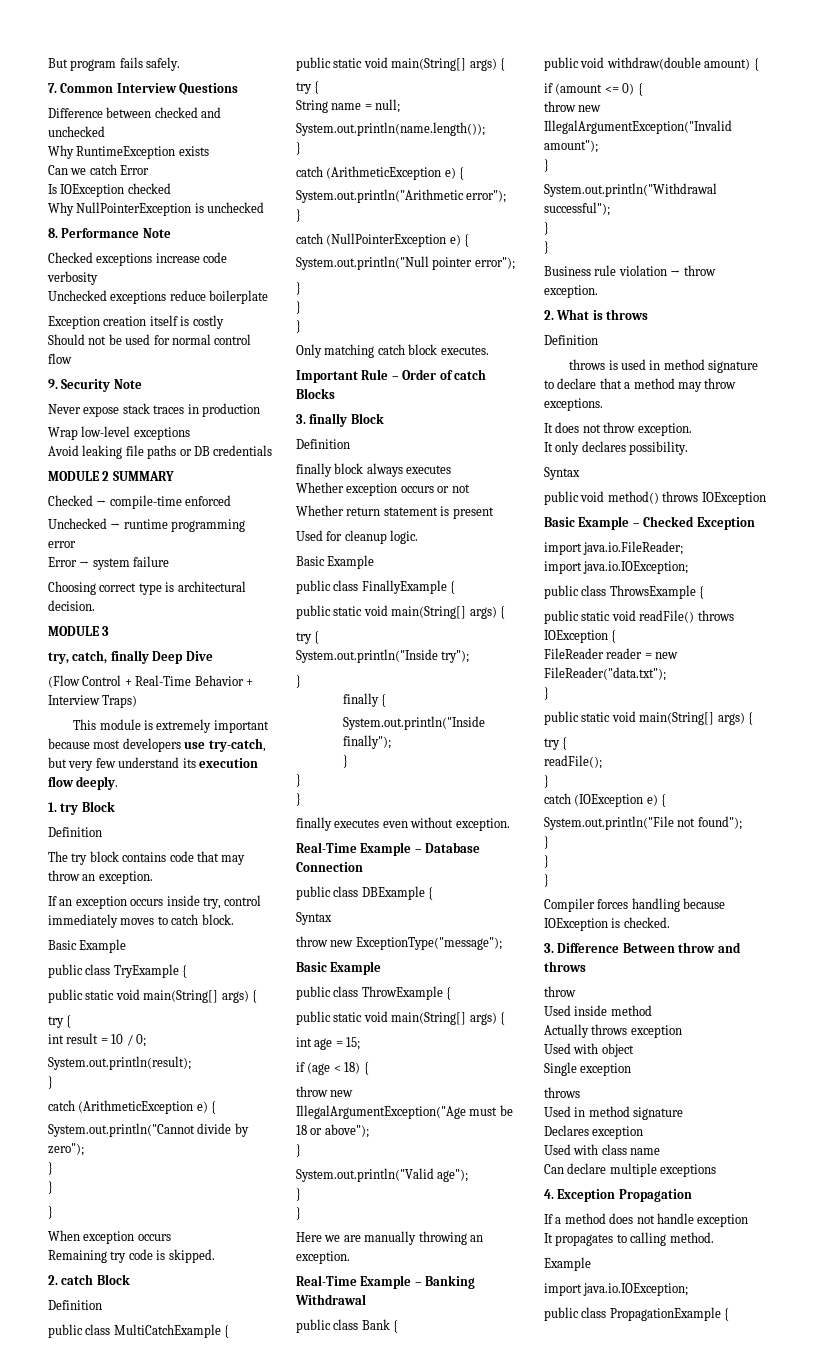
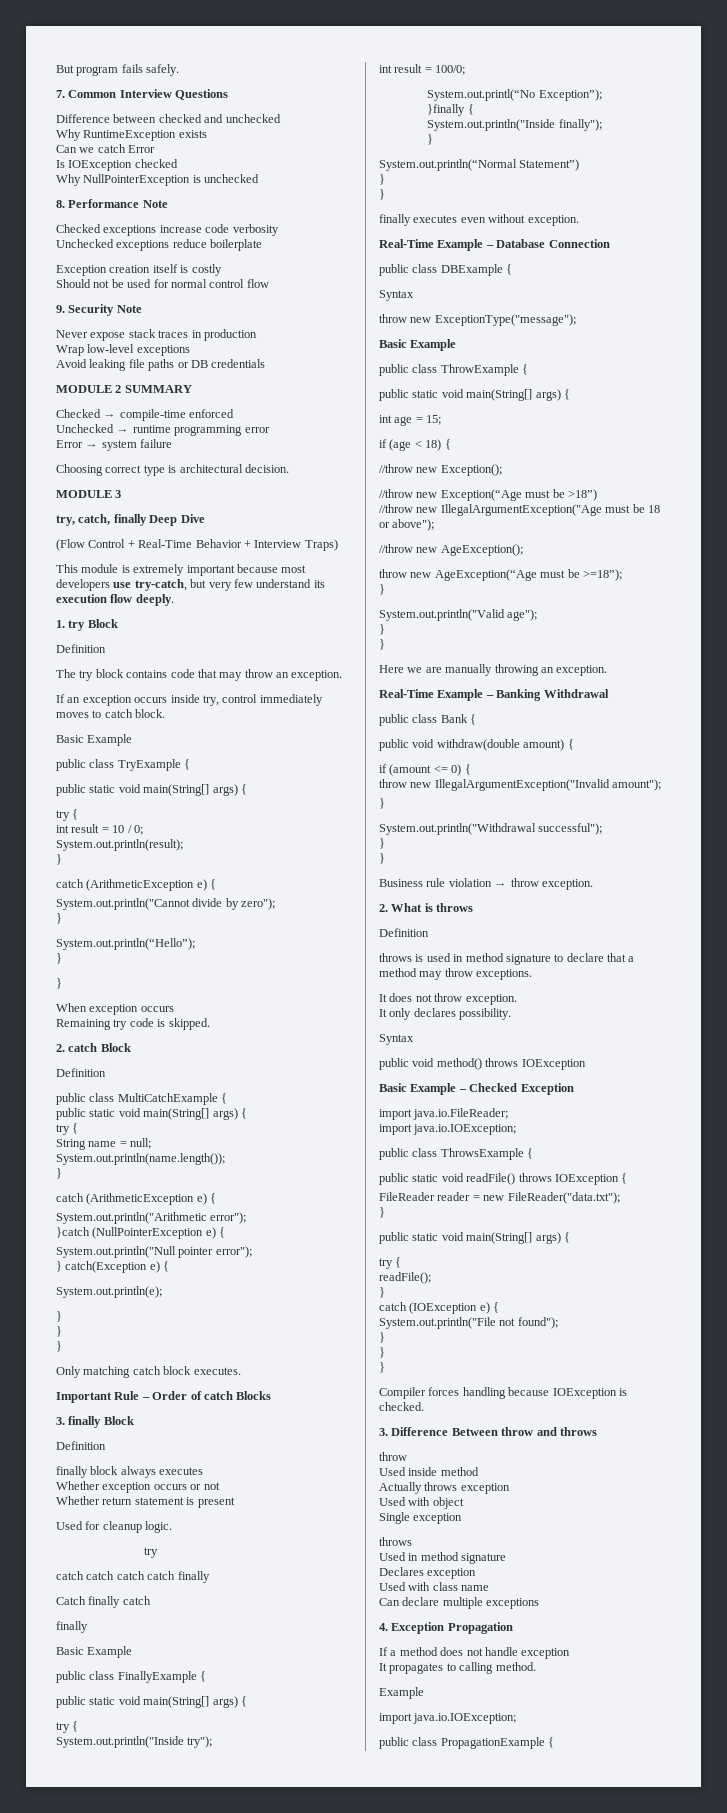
+ System.out.println(“Hello”);
  System.out.println("Arithmetic error");
- }
- catch (NullPointerException e) {
+ }catch (NullPointerException e) {
+ } catch(Exception e) {
+ System.out.println(e);
  Used for cleanup logic.
+ try
+ catch catch catch catch finally
+ Catch finally catch
+ finally
  System.out.println("Inside try");
- }
- finally {
+ int result = 100/0;
+ System.out.printl(“No Exception”);
+ }finally {
+ System.out.println(“Normal Statement”)
- throw new IllegalArgumentException("Age must be 18 or above");
+ //throw new Exception();
+ //throw new Exception(“Age must be >18”)
+ //throw new IllegalArgumentException("Age must be 18 or above");
+ //throw new AgeException();
+ throw new AgeException(“Age must be >=18”);

